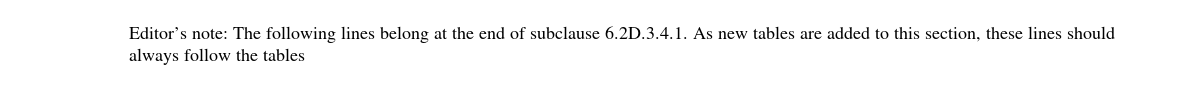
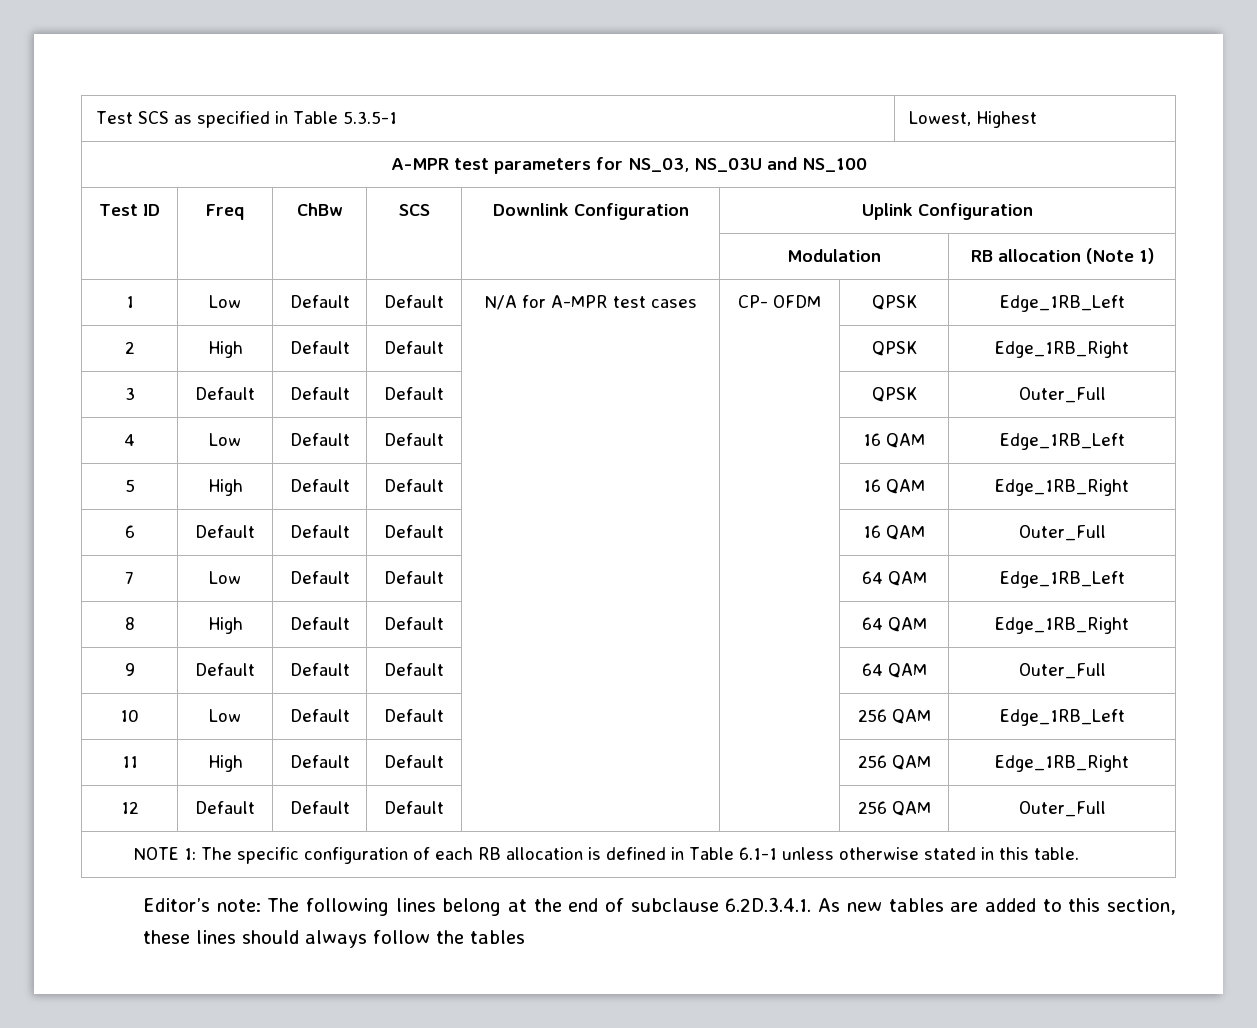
+ Test SCS as specified in Table 5.3.5-1 | Lowest, Highest
+ A-MPR test parameters for NS_03, NS_03U and NS_100
+ Test ID | Freq | ChBw | SCS | Downlink Configuration | Uplink Configuration
+ | | | | | Modulation | RB allocation (Note 1)
+ 1 | Low | Default | Default | N/A for A-MPR test cases | CP- OFDM | QPSK | Edge_1RB_Left
+ 2 | High | Default | Default | | | QPSK | Edge_1RB_Right
+ 3 | Default | Default | Default | | | QPSK | Outer_Full
+ 4 | Low | Default | Default | | | 16 QAM | Edge_1RB_Left
+ 5 | High | Default | Default | | | 16 QAM | Edge_1RB_Right
+ 6 | Default | Default | Default | | | 16 QAM | Outer_Full
+ 7 | Low | Default | Default | | | 64 QAM | Edge_1RB_Left
+ 8 | High | Default | Default | | | 64 QAM | Edge_1RB_Right
+ 9 | Default | Default | Default | | | 64 QAM | Outer_Full
+ 10 | Low | Default | Default | | | 256 QAM | Edge_1RB_Left
+ 11 | High | Default | Default | | | 256 QAM | Edge_1RB_Right
+ 12 | Default | Default | Default | | | 256 QAM | Outer_Full
+ NOTE 1: The specific configuration of each RB allocation is defined in Table 6.1-1 unless otherwise stated in this table.

